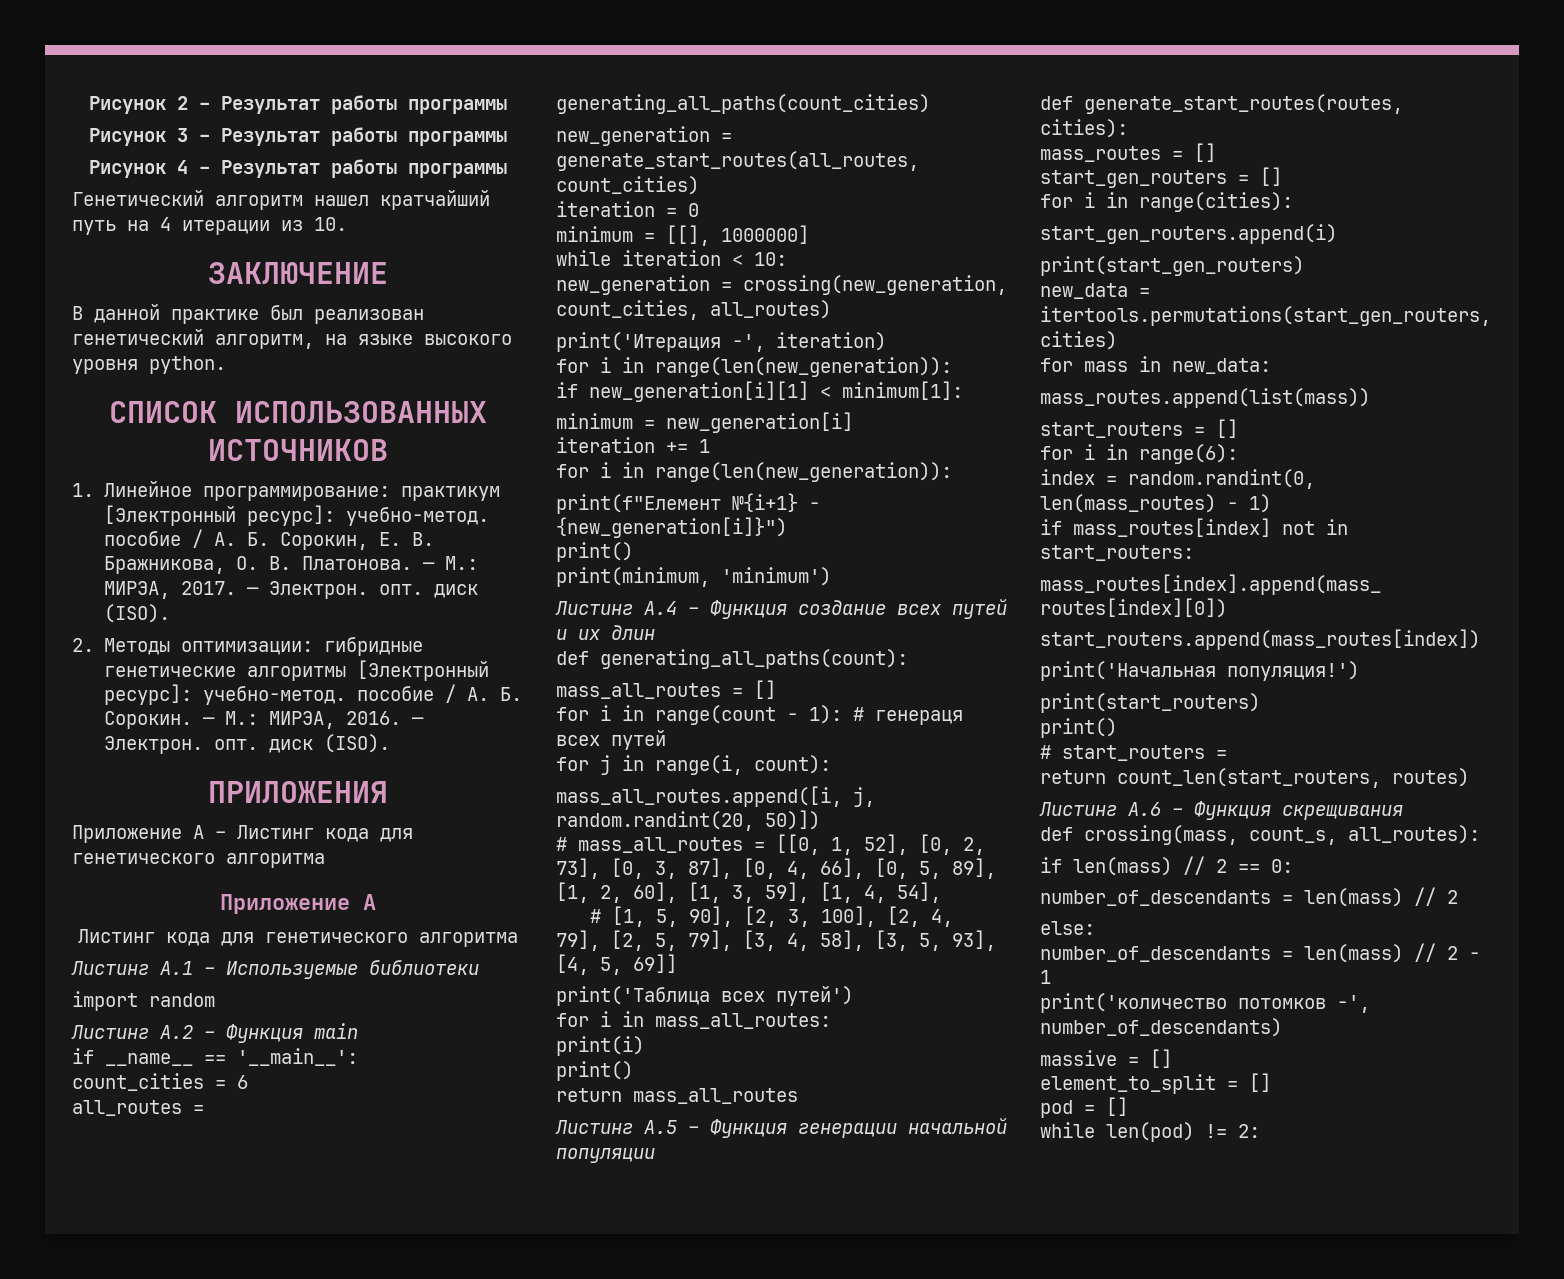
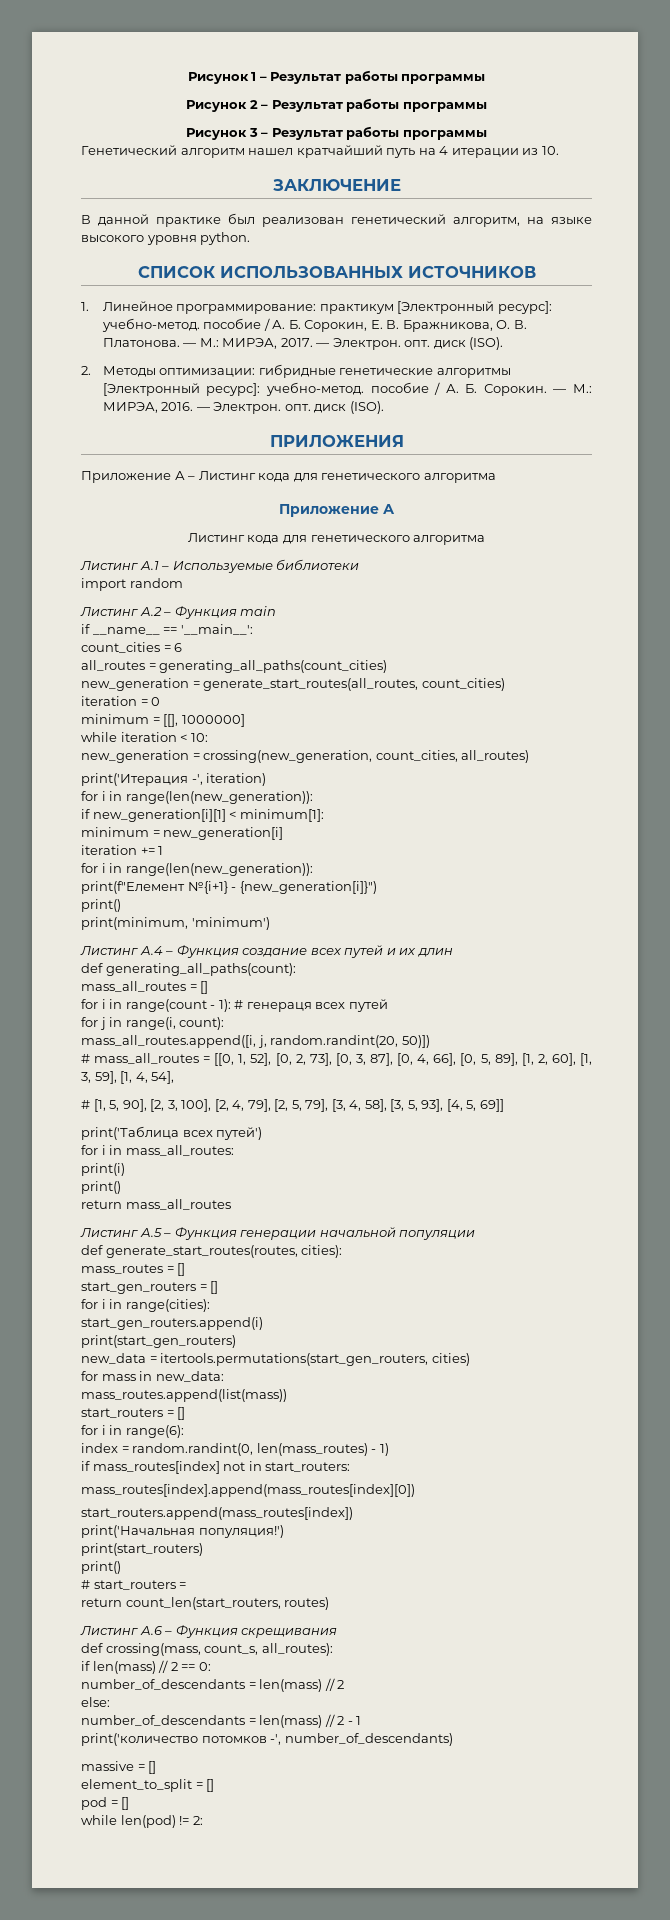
+ Рисунок 1 – Результат работы программы
- Рисунок 4 – Результат работы программы

